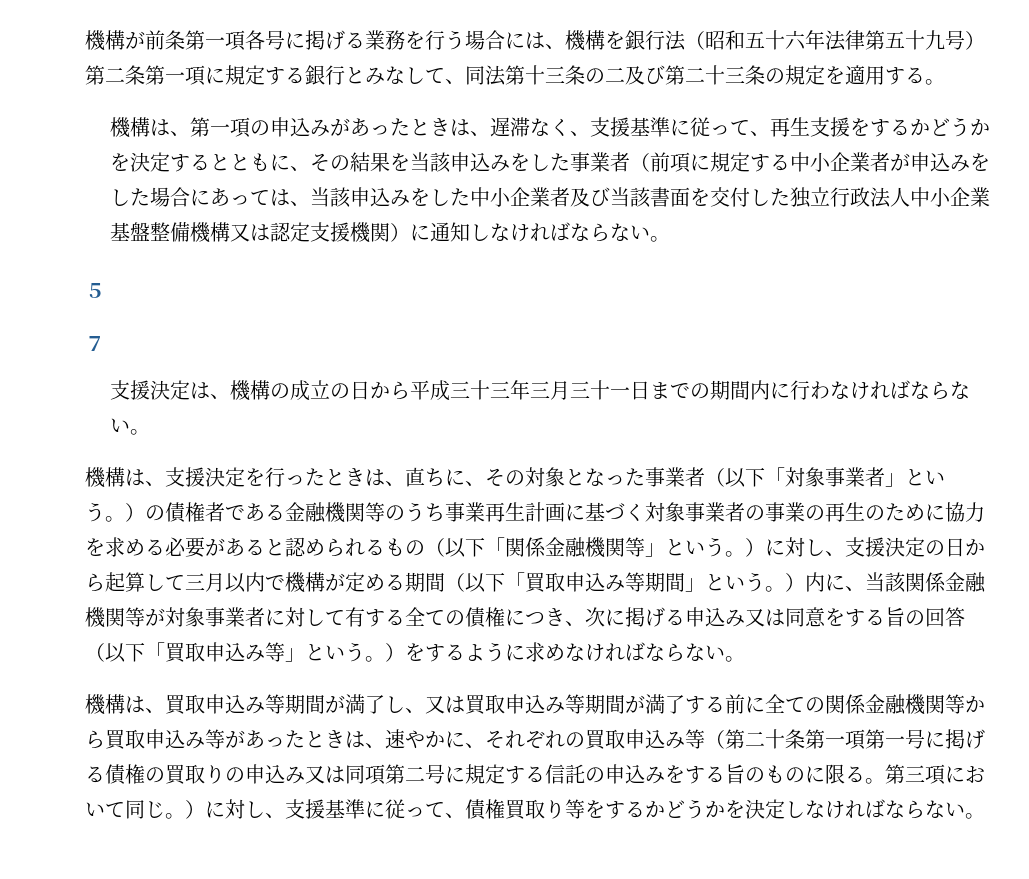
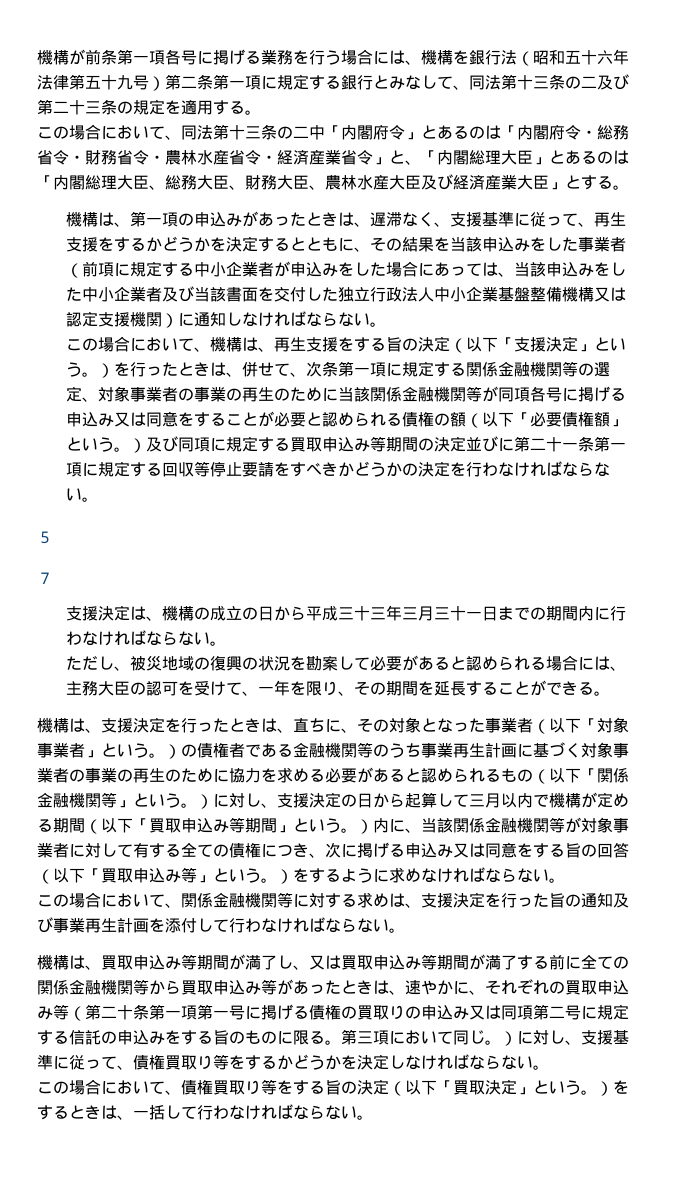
+ この場合において、同法第十三条の二中「内閣府令」とあるのは「内閣府令・総務省令・財務省令・農林水産省令・経済産業省令」と、「内閣総理大臣」とあるのは「内閣総理大臣、総務大臣、財務大臣、農林水産大臣及び経済産業大臣」とする。
+ この場合において、機構は、再生支援をする旨の決定（以下「支援決定」という。）を行ったときは、併せて、次条第一項に規定する関係金融機関等の選定、対象事業者の事業の再生のために当該関係金融機関等が同項各号に掲げる申込み又は同意をすることが必要と認められる債権の額（以下「必要債権額」という。）及び同項に規定する買取申込み等期間の決定並びに第二十一条第一項に規定する回収等停止要請をすべきかどうかの決定を行わなければならない。
+ ただし、被災地域の復興の状況を勘案して必要があると認められる場合には、主務大臣の認可を受けて、一年を限り、その期間を延長することができる。
+ この場合において、関係金融機関等に対する求めは、支援決定を行った旨の通知及び事業再生計画を添付して行わなければならない。
+ この場合において、債権買取り等をする旨の決定（以下「買取決定」という。）をするときは、一括して行わなければならない。

